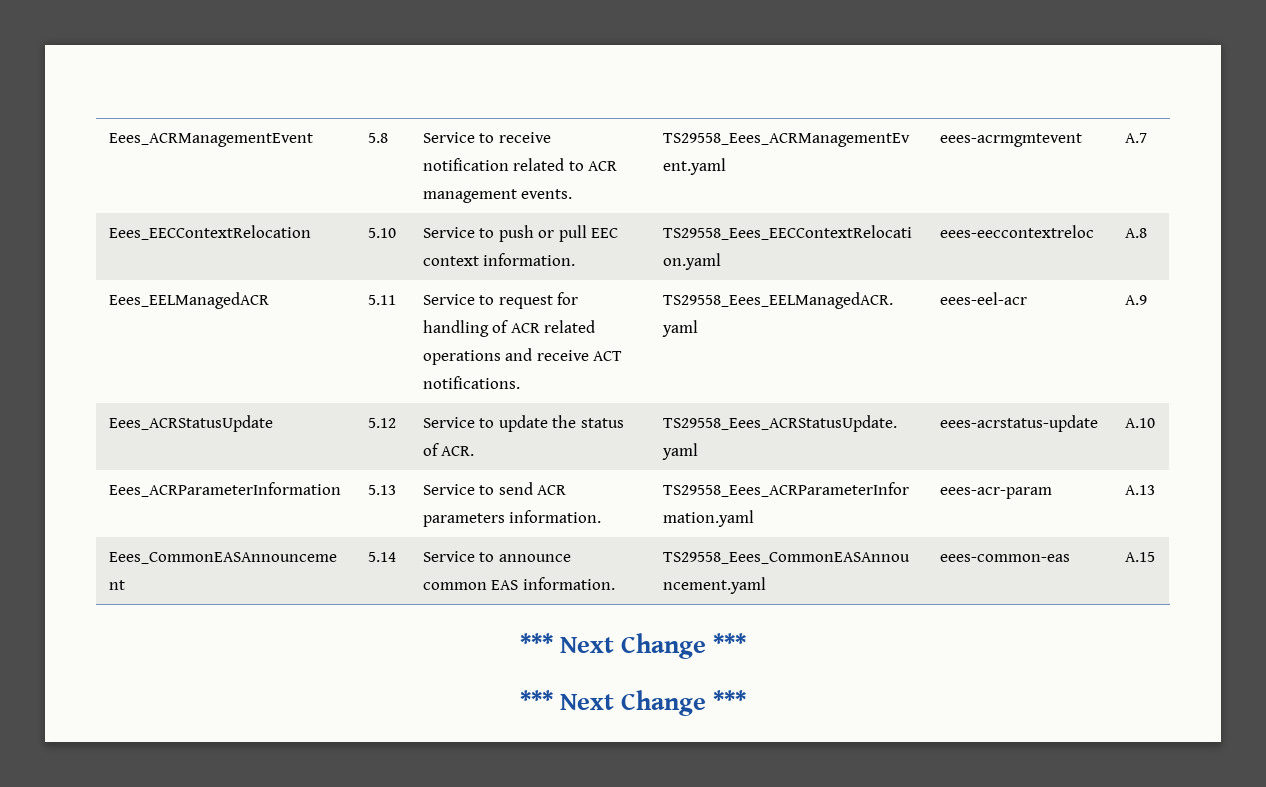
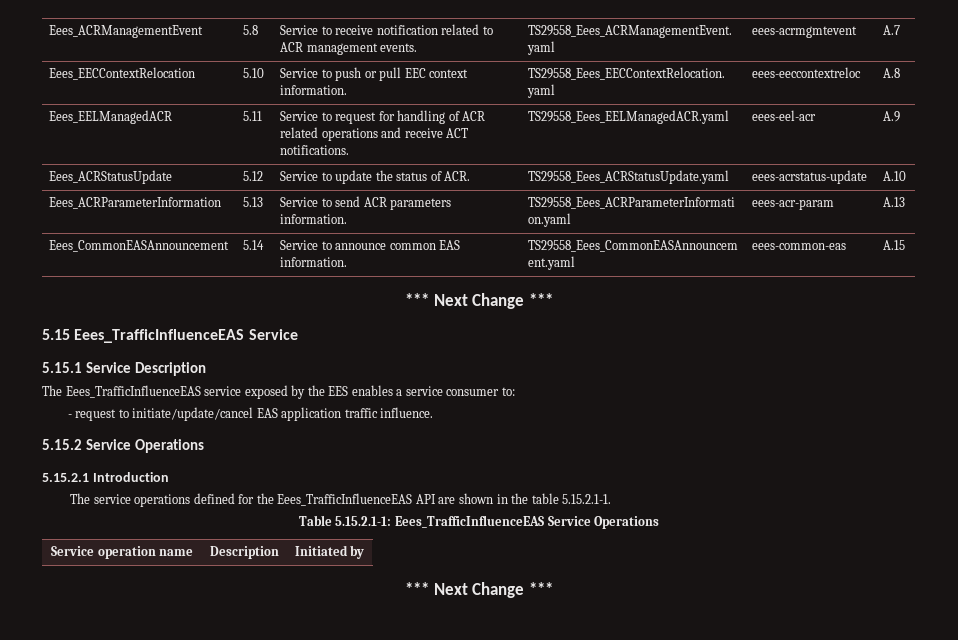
+ 5.15 Eees_TrafficInfluenceEAS Service
+ 5.15.1 Service Description
+ The Eees_TrafficInfluenceEAS service exposed by the EES enables a service consumer to:
+ - request to initiate/update/cancel EAS application traffic influence.
+ 5.15.2 Service Operations
+ 5.15.2.1 Introduction
+ The service operations defined for the Eees_TrafficInfluenceEAS API are shown in the table 5.15.2.1-1.
+ Table 5.15.2.1-1: Eees_TrafficInfluenceEAS Service Operations
+ Service operation name | Description | Initiated by

